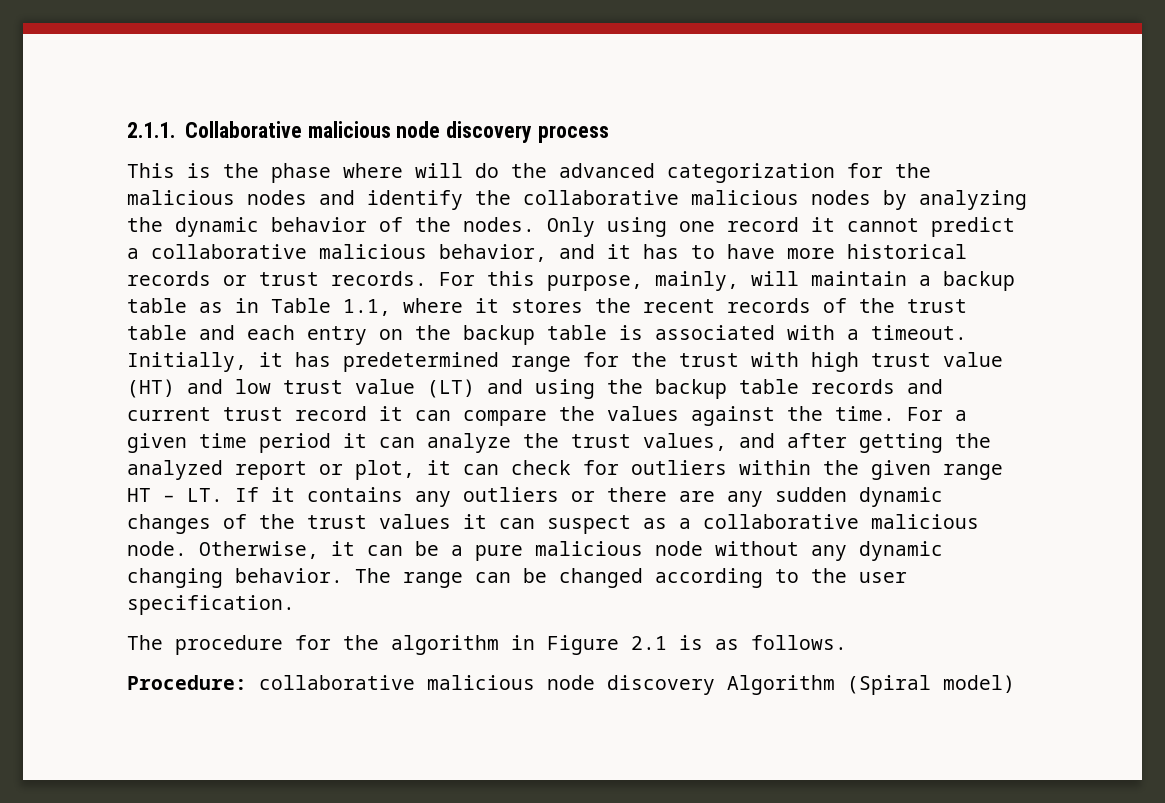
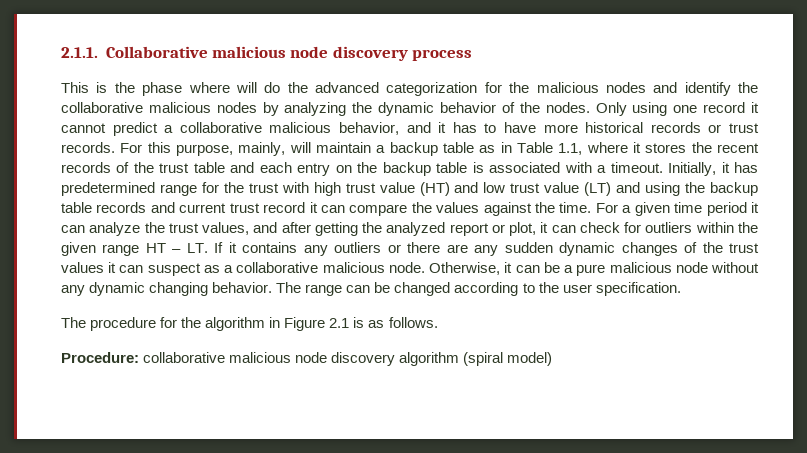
- Procedure: collaborative malicious node discovery Algorithm (Spiral model)
+ Procedure: collaborative malicious node discovery algorithm (spiral model)

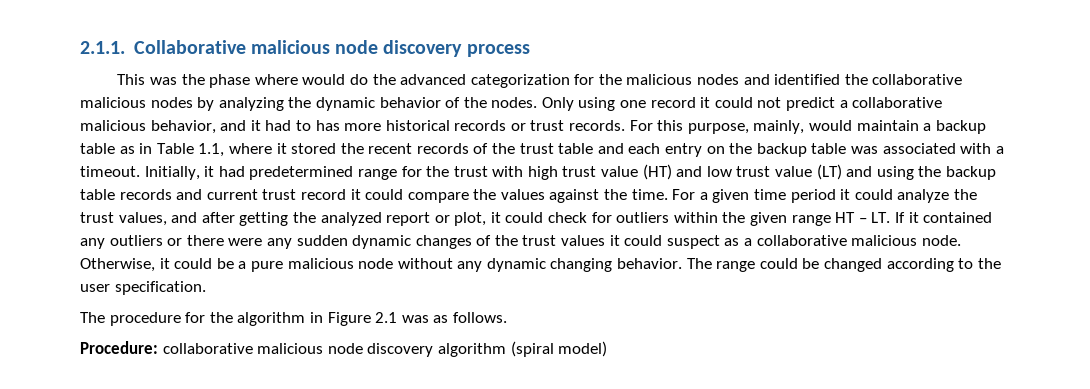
- This is the phase where will do the advanced categorization for the malicious nodes and identify the collaborative malicious nodes by analyzing the dynamic behavior of the nodes.
+ This was the phase where would do the advanced categorization for the malicious nodes and identified the collaborative malicious nodes by analyzing the dynamic behavior of the nodes.
- Only using one record it cannot predict a collaborative malicious behavior, and it has to have more historical records or trust records.
+ Only using one record it could not predict a collaborative malicious behavior, and it had to has more historical records or trust records.
- For this purpose, mainly, will maintain a backup table as in Table 1.1, where it stores the recent records of the trust table and each entry on the backup table is associated with a timeout.
+ For this purpose, mainly, would maintain a backup table as in Table 1.1, where it stored the recent records of the trust table and each entry on the backup table was associated with a timeout.
- Initially, it has predetermined range for the trust with high trust value (HT) and low trust value (LT) and using the backup table records and current trust record it can compare the values against the time.
+ Initially, it had predetermined range for the trust with high trust value (HT) and low trust value (LT) and using the backup table records and current trust record it could compare the values against the time.
- For a given time period it can analyze the trust values, and after getting the analyzed report or plot, it can check for outliers within the given range HT – LT. If it contains any outliers or there are any sudden dynamic changes of the trust values it can suspect as a collaborative malicious node.
+ For a given time period it could analyze the trust values, and after getting the analyzed report or plot, it could check for outliers within the given range HT – LT. If it contained any outliers or there were any sudden dynamic changes of the trust values it could suspect as a collaborative malicious node.
- Otherwise, it can be a pure malicious node without any dynamic changing behavior.
+ Otherwise, it could be a pure malicious node without any dynamic changing behavior.
- The range can be changed according to the user specification.
+ The range could be changed according to the user specification.
- The procedure for the algorithm in Figure 2.1 is as follows.
+ The procedure for the algorithm in Figure 2.1 was as follows.

